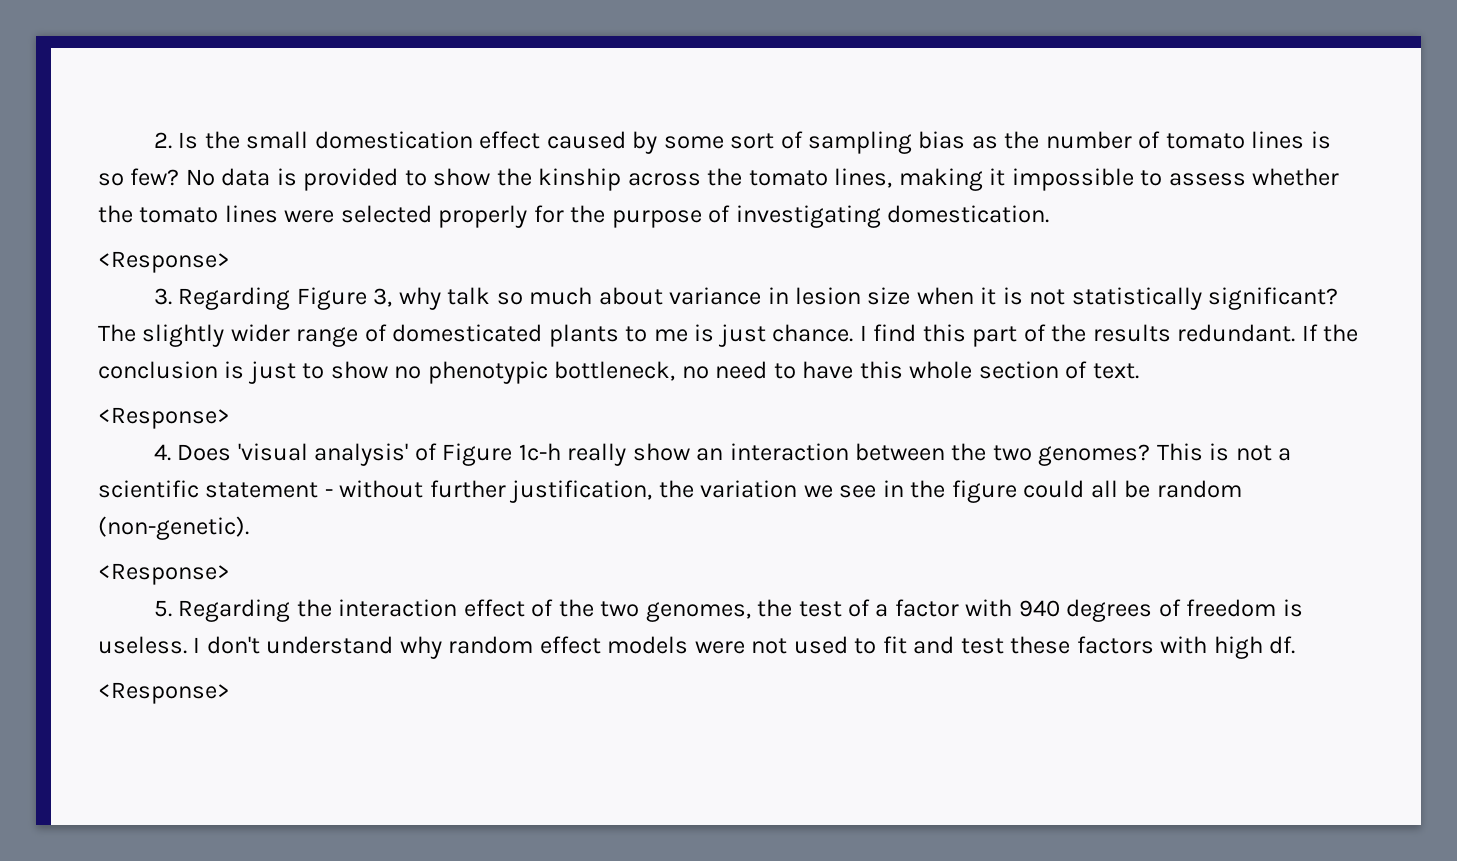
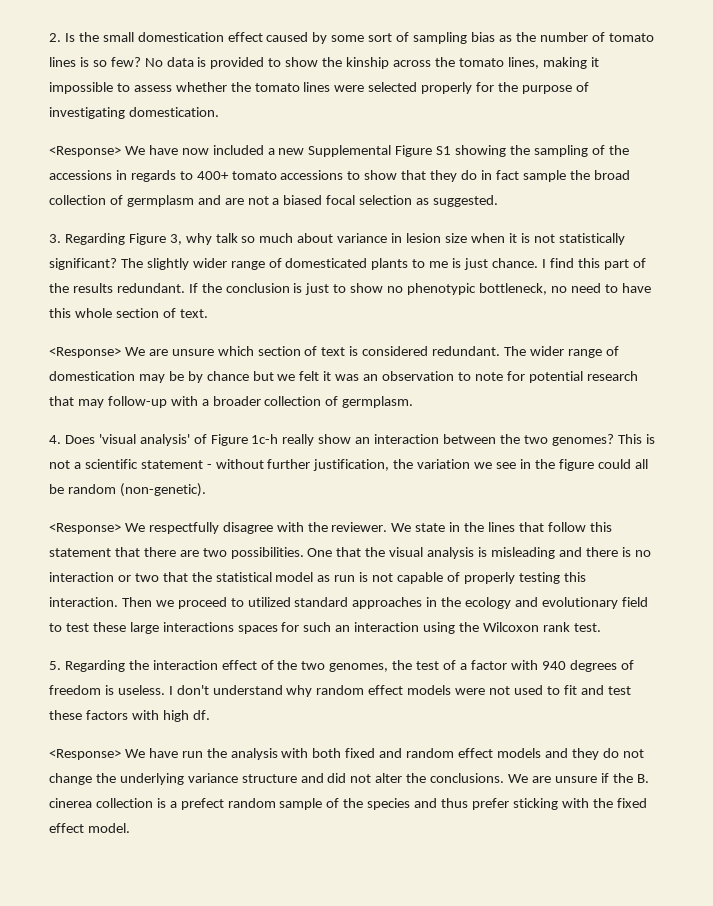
  No data is provided to show the kinship across the tomato lines, making it impossible to assess whether the tomato lines were selected properly for the purpose of investigating domestication.
- <Response>
+ <Response> We have now included a new Supplemental Figure S1 showing the sampling of the accessions in regards to 400+ tomato accessions to show that they do in fact sample the broad collection of germplasm and are not a biased focal selection as suggested.
  If the conclusion is just to show no phenotypic bottleneck, no need to have this whole section of text.
- <Response>
+ <Response> We are unsure which section of text is considered redundant. The wider range of domestication may be by chance but we felt it was an observation to note for potential research that may follow-up with a broader collection of germplasm.
  This is not a scientific statement - without further justification, the variation we see in the figure could all be random (non-genetic).
- <Response>
+ <Response> We respectfully disagree with the reviewer. We state in the lines that follow this statement that there are two possibilities. One that the visual analysis is misleading and there is no interaction or two that the statistical model as run is not capable of properly testing this interaction. Then we proceed to utilized standard approaches in the ecology and evolutionary field to test these large interactions spaces for such an interaction using the Wilcoxon rank test.
  I don't understand why random effect models were not used to fit and test these factors with high df.
- <Response>
+ <Response> We have run the analysis with both fixed and random effect models and they do not change the underlying variance structure and did not alter the conclusions. We are unsure if the B. cinerea collection is a prefect random sample of the species and thus prefer sticking with the fixed effect model.

